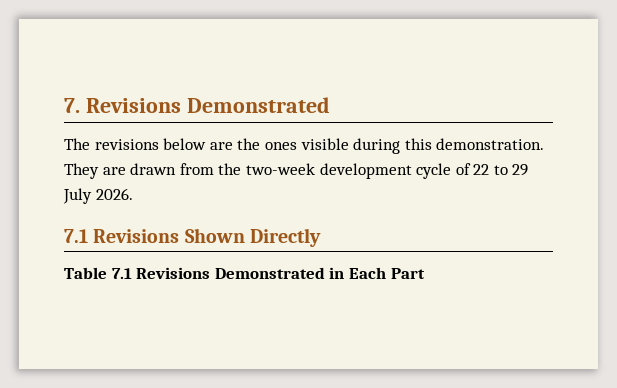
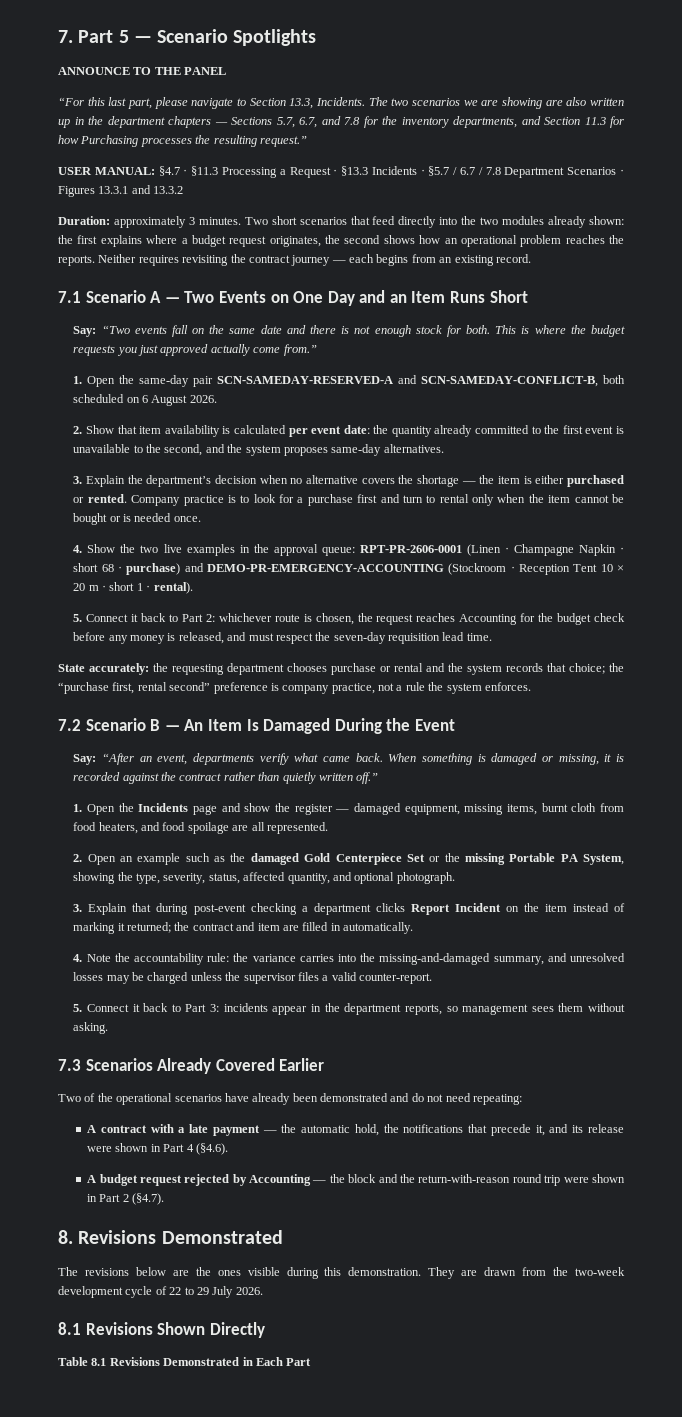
- 7. Revisions Demonstrated
+ 7. Part 5 — Scenario Spotlights
+ ANNOUNCE TO THE PANEL
+ “For this last part, please navigate to Section 13.3, Incidents. The two scenarios we are showing are also written up in the department chapters — Sections 5.7, 6.7, and 7.8 for the inventory departments, and Section 11.3 for how Purchasing processes the resulting request.”
+ USER MANUAL: §4.7 · §11.3 Processing a Request · §13.3 Incidents · §5.7 / 6.7 / 7.8 Department Scenarios · Figures 13.3.1 and 13.3.2
+ Duration: approximately 3 minutes. Two short scenarios that feed directly into the two modules already shown: the first explains where a budget request originates, the second shows how an operational problem reaches the reports. Neither requires revisiting the contract journey — each begins from an existing record.
+ 7.1 Scenario A — Two Events on One Day and an Item Runs Short
+ Say: “Two events fall on the same date and there is not enough stock for both. This is where the budget requests you just approved actually come from.”
+ 1. Open the same-day pair SCN-SAMEDAY-RESERVED-A and SCN-SAMEDAY-CONFLICT-B, both scheduled on 6 August 2026.
+ 2. Show that item availability is calculated per event date: the quantity already committed to the first event is unavailable to the second, and the system proposes same-day alternatives.
+ 3. Explain the department’s decision when no alternative covers the shortage — the item is either purchased or rented. Company practice is to look for a purchase first and turn to rental only when the item cannot be bought or is needed once.
+ 4. Show the two live examples in the approval queue: RPT-PR-2606-0001 (Linen · Champagne Napkin · short 68 · purchase) and DEMO-PR-EMERGENCY-ACCOUNTING (Stockroom · Reception Tent 10 × 20 m · short 1 · rental).
+ 5. Connect it back to Part 2: whichever route is chosen, the request reaches Accounting for the budget check before any money is released, and must respect the seven-day requisition lead time.
+ State accurately: the requesting department chooses purchase or rental and the system records that choice; the “purchase first, rental second” preference is company practice, not a rule the system enforces.
+ 7.2 Scenario B — An Item Is Damaged During the Event
+ Say: “After an event, departments verify what came back. When something is damaged or missing, it is recorded against the contract rather than quietly written off.”
+ 1. Open the Incidents page and show the register — damaged equipment, missing items, burnt cloth from food heaters, and food spoilage are all represented.
+ 2. Open an example such as the damaged Gold Centerpiece Set or the missing Portable PA System, showing the type, severity, status, affected quantity, and optional photograph.
+ 3. Explain that during post-event checking a department clicks Report Incident on the item instead of marking it returned; the contract and item are filled in automatically.
+ 4. Note the accountability rule: the variance carries into the missing-and-damaged summary, and unresolved losses may be charged unless the supervisor files a valid counter-report.
+ 5. Connect it back to Part 3: incidents appear in the department reports, so management sees them without asking.
+ 7.3 Scenarios Already Covered Earlier
+ Two of the operational scenarios have already been demonstrated and do not need repeating:
+ A contract with a late payment — the automatic hold, the notifications that precede it, and its release were shown in Part 4 (§4.6).
+ A budget request rejected by Accounting — the block and the return-with-reason round trip were shown in Part 2 (§4.7).
+ 8. Revisions Demonstrated
- 7.1 Revisions Shown Directly
+ 8.1 Revisions Shown Directly
- Table 7.1 Revisions Demonstrated in Each Part
+ Table 8.1 Revisions Demonstrated in Each Part

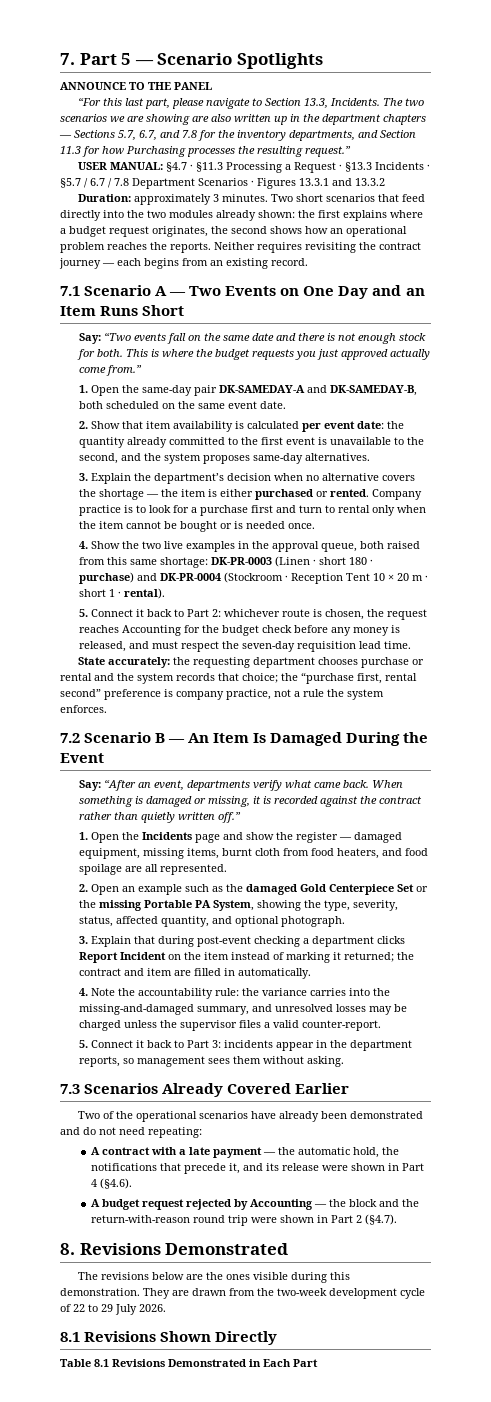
- 1. Open the same-day pair SCN-SAMEDAY-RESERVED-A and SCN-SAMEDAY-CONFLICT-B, both scheduled on 6 August 2026.
+ 1. Open the same-day pair DK-SAMEDAY-A and DK-SAMEDAY-B, both scheduled on the same event date.
- 4. Show the two live examples in the approval queue: RPT-PR-2606-0001 (Linen · Champagne Napkin · short 68 · purchase) and DEMO-PR-EMERGENCY-ACCOUNTING (Stockroom · Reception Tent 10 × 20 m · short 1 · rental).
+ 4. Show the two live examples in the approval queue, both raised from this same shortage: DK-PR-0003 (Linen · short 180 · purchase) and DK-PR-0004 (Stockroom · Reception Tent 10 × 20 m · short 1 · rental).

